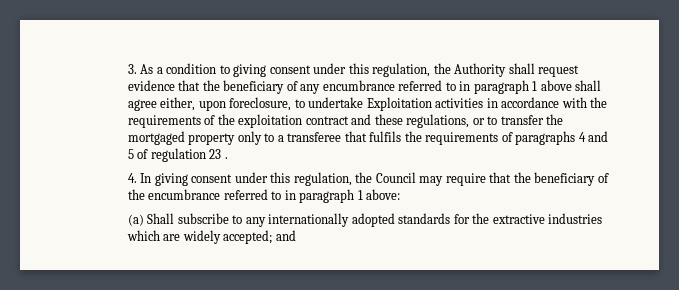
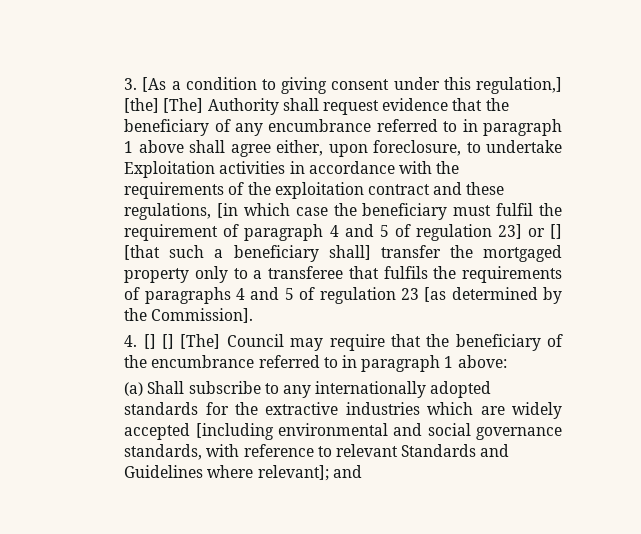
- 3. As a condition to giving consent under this regulation, the Authority shall request evidence that the beneficiary of any encumbrance referred to in paragraph 1 above shall agree either, upon foreclosure, to undertake Exploitation activities in accordance with the requirements of the exploitation contract and these regulations, or to transfer the mortgaged property only to a transferee that fulfils the requirements of paragraphs 4 and 5 of regulation 23 .
- 4. In giving consent under this regulation, the Council may require that the beneficiary of the encumbrance referred to in paragraph 1 above:
+ 3. [As a condition to giving consent under this regulation,] [the] [The] Authority shall request evidence that the beneficiary of any encumbrance referred to in paragraph 1 above shall agree either, upon foreclosure, to undertake Exploitation activities in accordance with the requirements of the exploitation contract and these regulations, [in which case the beneficiary must fulfil the requirement of paragraph 4 and 5 of regulation 23] or [] [that such a beneficiary shall] transfer the mortgaged property only to a transferee that fulfils the requirements of paragraphs 4 and 5 of regulation 23 [as determined by the Commission].
+ 4. [] [] [The] Council may require that the beneficiary of the encumbrance referred to in paragraph 1 above:
- (a) Shall subscribe to any internationally adopted standards for the extractive industries which are widely accepted; and
+ (a) Shall subscribe to any internationally adopted standards for the extractive industries which are widely accepted [including environmental and social governance standards, with reference to relevant Standards and Guidelines where relevant]; and

